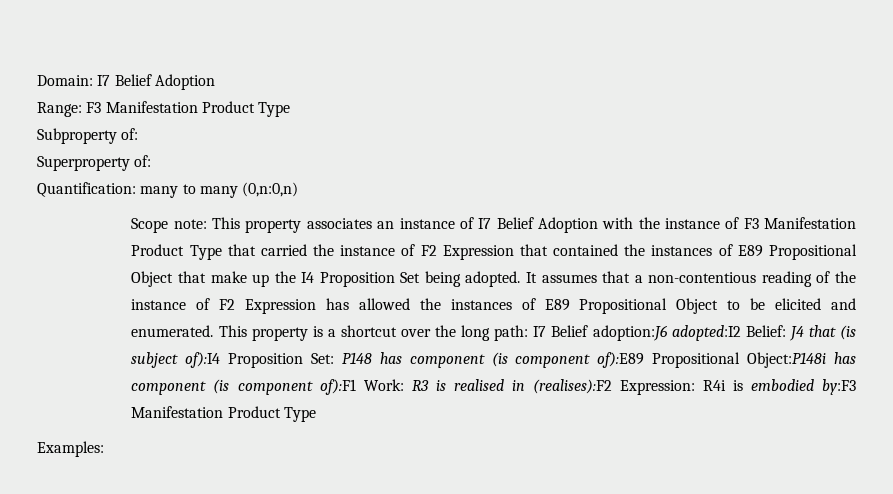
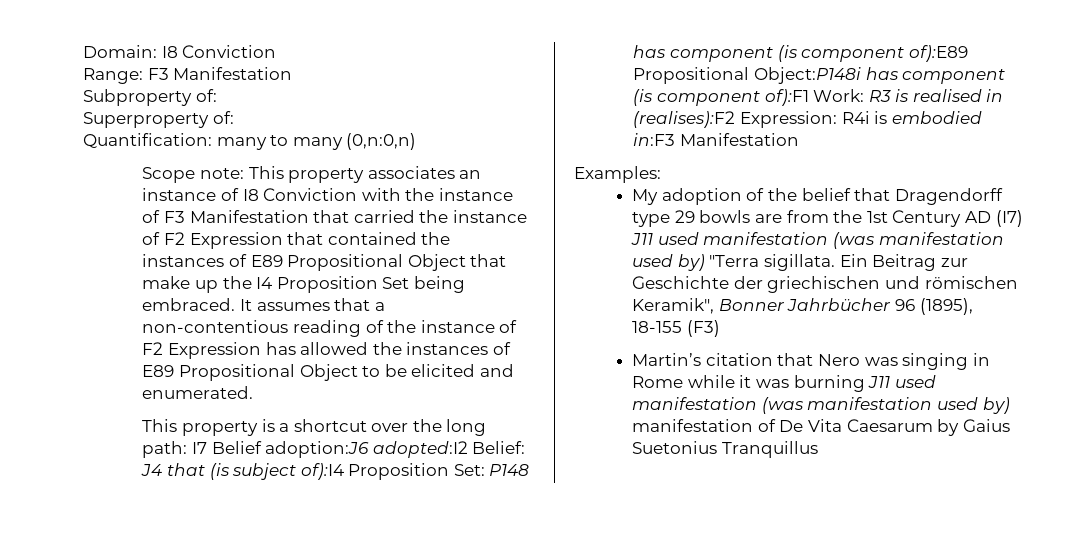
- Domain: I7 Belief Adoption
+ Domain: I8 Conviction
- Range: F3 Manifestation Product Type
+ Range: F3 Manifestation
- Scope note: This property associates an instance of I7 Belief Adoption with the instance of F3 Manifestation Product Type that carried the instance of F2 Expression that contained the instances of E89 Propositional Object that make up the I4 Proposition Set being adopted.
+ Scope note: This property associates an instance of I8 Conviction with the instance of F3 Manifestation that carried the instance of F2 Expression that contained the instances of E89 Propositional Object that make up the I4 Proposition Set being embraced.
- It assumes that a non-contentious reading of the instance of F2 Expression has allowed the instances of E89 Propositional Object to be elicited and enumerated. This property is a shortcut over the long path:
+ It assumes that a non-contentious reading of the instance of F2 Expression has allowed the instances of E89 Propositional Object to be elicited and enumerated.
+ This property is a shortcut over the long path:
- R4i is embodied by:F3 Manifestation Product Type
+ R4i is embodied in:F3 Manifestation
+ My adoption of the belief that Dragendorff type 29 bowls are from the 1st Century AD (I7) J11 used manifestation (was manifestation used by) "Terra sigillata. Ein Beitrag zur Geschichte der griechischen und römischen Keramik", Bonner Jahrbücher 96 (1895), 18-155 (F3)
+ Martin’s citation that Nero was singing in Rome while it was burning J11 used manifestation (was manifestation used by) manifestation of De Vita Caesarum by Gaius Suetonius Tranquillus

